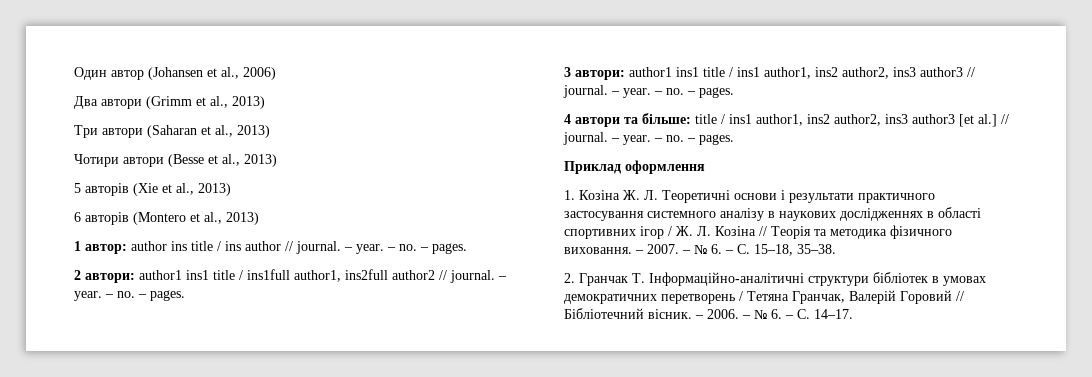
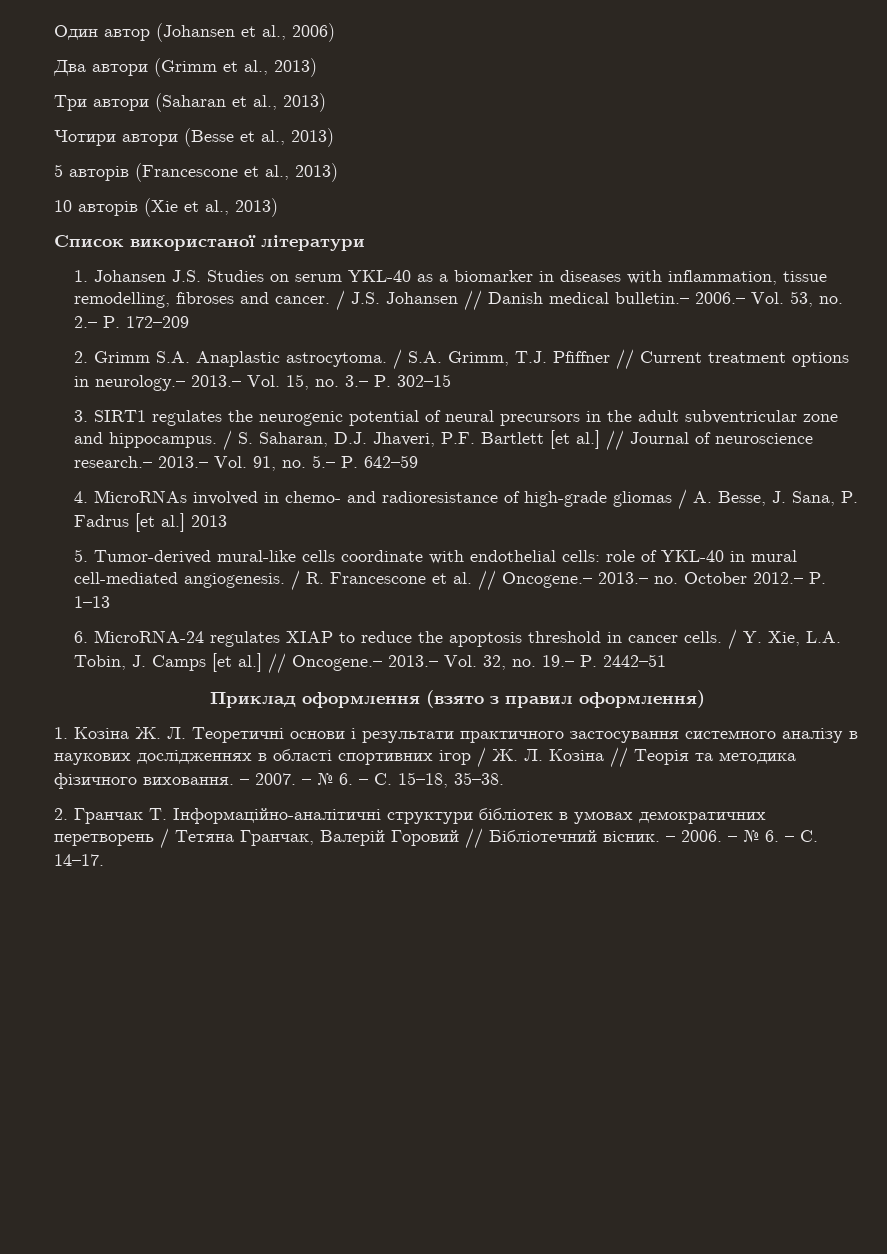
- 5 авторів (Xie et al., 2013)
- 6 авторів (Montero et al., 2013)
- 1 автор: author ins title / ins author // journal. – year. – no. – pages.
- 2 автори: author1 ins1 title / ins1full author1, ins2full author2 // journal. – year. – no. – pages.
- 3 автори: author1 ins1 title / ins1 author1, ins2 author2, ins3 author3 // journal. – year. – no. – pages.
- 4 автори та більше: title / ins1 author1, ins2 author2, ins3 author3 [et al.] // journal. – year. – no. – pages.
- Приклад оформлення
+ 5 авторів (Francescone et al., 2013)
+ 10 авторів (Xie et al., 2013)
+ Список використаної літератури
+ 1. Johansen J.S. Studies on serum YKL-40 as a biomarker in diseases with inflammation, tissue remodelling, fibroses and cancer. / J.S. Johansen // Danish medical bulletin.– 2006.– Vol. 53, no. 2.– P. 172–209
+ 2. Grimm S.A. Anaplastic astrocytoma. / S.A. Grimm, T.J. Pfiffner // Current treatment options in neurology.– 2013.– Vol. 15, no. 3.– P. 302–15
+ 3. SIRT1 regulates the neurogenic potential of neural precursors in the adult subventricular zone and hippocampus. / S. Saharan, D.J. Jhaveri, P.F. Bartlett [et al.] // Journal of neuroscience research.– 2013.– Vol. 91, no. 5.– P. 642–59
+ 4. MicroRNAs involved in chemo- and radioresistance of high-grade gliomas / A. Besse, J. Sana, P. Fadrus [et al.] 2013
+ 5. Tumor-derived mural-like cells coordinate with endothelial cells: role of YKL-40 in mural cell-mediated angiogenesis. / R. Francescone et al. // Oncogene.– 2013.– no. October 2012.– P. 1–13
+ 6. MicroRNA-24 regulates XIAP to reduce the apoptosis threshold in cancer cells. / Y. Xie, L.A. Tobin, J. Camps [et al.] // Oncogene.– 2013.– Vol. 32, no. 19.– P. 2442–51
+ Приклад оформлення (взято з правил оформлення)

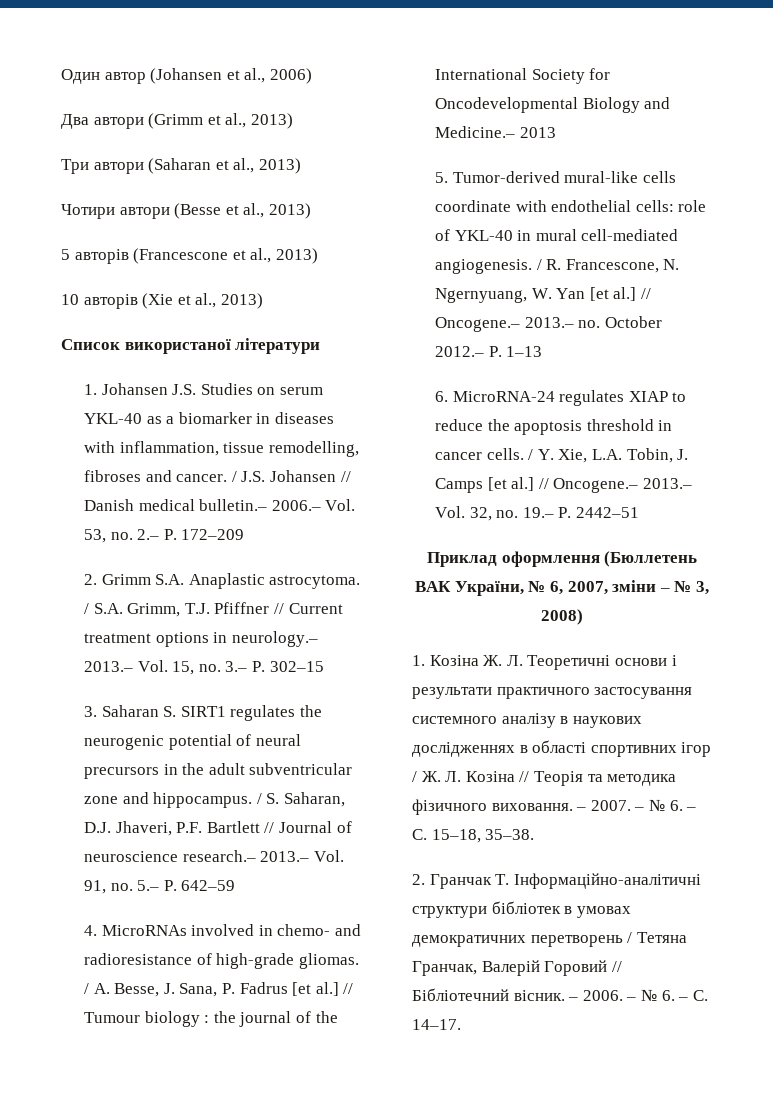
- 3. SIRT1 regulates the neurogenic potential of neural precursors in the adult subventricular zone and hippocampus.
+ 3. Saharan S. SIRT1 regulates the neurogenic potential of neural precursors in the adult subventricular zone and hippocampus.
- / S. Saharan, D.J. Jhaveri, P.F. Bartlett [et al.] // Journal of neuroscience research.– 2013.– Vol. 91, no. 5.– P. 642–59
+ / S. Saharan, D.J. Jhaveri, P.F. Bartlett // Journal of neuroscience research.– 2013.– Vol. 91, no. 5.– P. 642–59
- 4. MicroRNAs involved in chemo- and radioresistance of high-grade gliomas / A. Besse, J. Sana, P. Fadrus [et al.] 2013
+ 4. MicroRNAs involved in chemo- and radioresistance of high-grade gliomas. / A. Besse, J. Sana, P. Fadrus [et al.] // Tumour biology : the journal of the International Society for Oncodevelopmental Biology and Medicine.– 2013
- / R. Francescone et al. // Oncogene.– 2013.– no. October 2012.– P. 1–13
+ / R. Francescone, N. Ngernyuang, W. Yan [et al.] // Oncogene.– 2013.– no. October 2012.– P. 1–13
- Приклад оформлення (взято з правил оформлення)
+ Приклад оформлення (Бюллетень ВАК України, № 6, 2007, зміни – № 3, 2008)

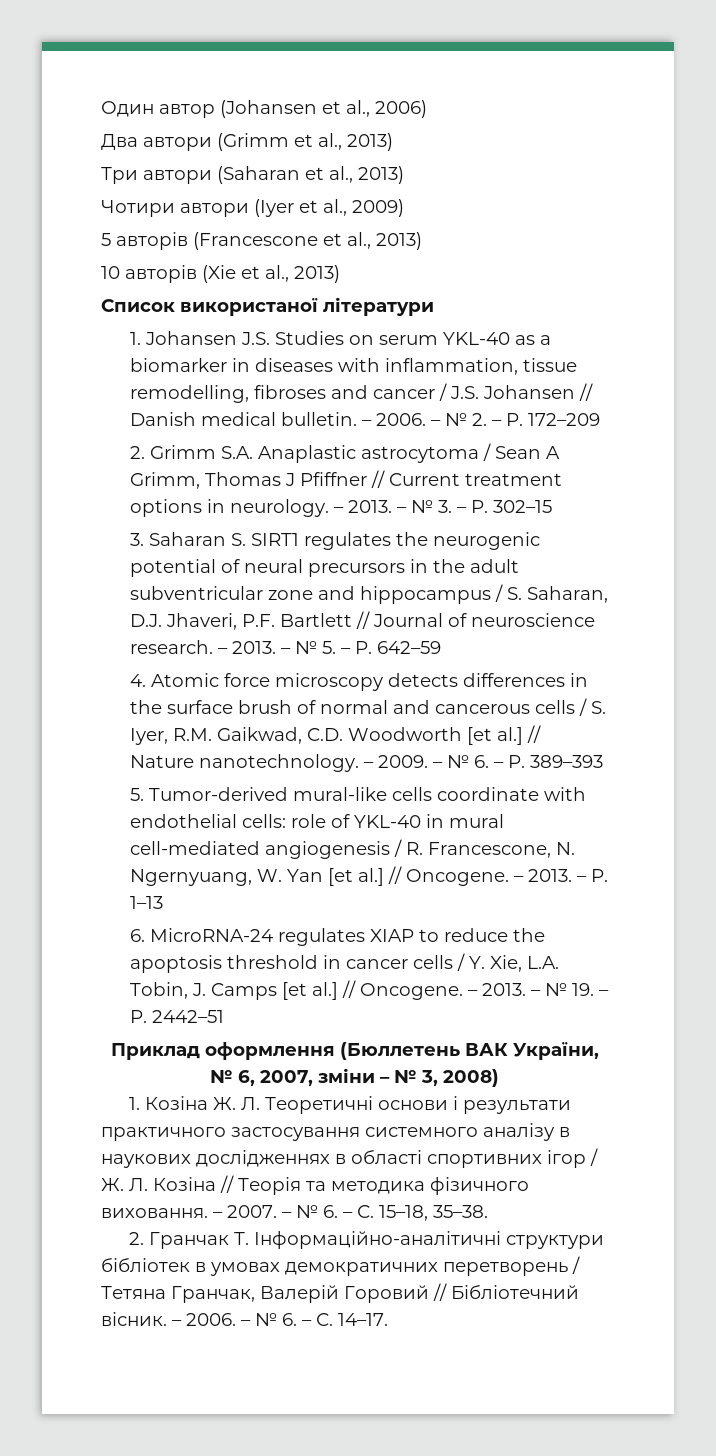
- Чотири автори (Besse et al., 2013)
+ Чотири автори (Iyer et al., 2009)
- 1. Johansen J.S. Studies on serum YKL-40 as a biomarker in diseases with inflammation, tissue remodelling, fibroses and cancer. / J.S. Johansen // Danish medical bulletin.– 2006.– Vol. 53, no. 2.– P. 172–209
+ 1. Johansen J.S. Studies on serum YKL-40 as a biomarker in diseases with inflammation, tissue remodelling, fibroses and cancer / J.S. Johansen // Danish medical bulletin. – 2006. – № 2. – P. 172–209
- 2. Grimm S.A. Anaplastic astrocytoma. / S.A. Grimm, T.J. Pfiffner // Current treatment options in neurology.– 2013.– Vol. 15, no. 3.– P. 302–15
+ 2. Grimm S.A. Anaplastic astrocytoma / Sean A Grimm, Thomas J Pfiffner // Current treatment options in neurology. – 2013. – № 3. – P. 302–15
- 3. Saharan S. SIRT1 regulates the neurogenic potential of neural precursors in the adult subventricular zone and hippocampus. / S. Saharan, D.J. Jhaveri, P.F. Bartlett // Journal of neuroscience research.– 2013.– Vol. 91, no. 5.– P. 642–59
- 4. MicroRNAs involved in chemo- and radioresistance of high-grade gliomas. / A. Besse, J. Sana, P. Fadrus [et al.] // Tumour biology : the journal of the International Society for Oncodevelopmental Biology and Medicine.– 2013
+ 3. Saharan S. SIRT1 regulates the neurogenic potential of neural precursors in the adult subventricular zone and hippocampus / S. Saharan, D.J. Jhaveri, P.F. Bartlett // Journal of neuroscience research. – 2013. – № 5. – P. 642–59
+ 4. Atomic force microscopy detects differences in the surface brush of normal and cancerous cells / S. Iyer, R.M. Gaikwad, C.D. Woodworth [et al.] // Nature nanotechnology. – 2009. – № 6. – P. 389–393
- 5. Tumor-derived mural-like cells coordinate with endothelial cells: role of YKL-40 in mural cell-mediated angiogenesis. / R. Francescone, N. Ngernyuang, W. Yan [et al.] // Oncogene.– 2013.– no. October 2012.– P. 1–13
+ 5. Tumor-derived mural-like cells coordinate with endothelial cells: role of YKL-40 in mural cell-mediated angiogenesis / R. Francescone, N. Ngernyuang, W. Yan [et al.] // Oncogene. – 2013. – P. 1–13
- 6. MicroRNA-24 regulates XIAP to reduce the apoptosis threshold in cancer cells. / Y. Xie, L.A. Tobin, J. Camps [et al.] // Oncogene.– 2013.– Vol. 32, no. 19.– P. 2442–51
+ 6. MicroRNA-24 regulates XIAP to reduce the apoptosis threshold in cancer cells / Y. Xie, L.A. Tobin, J. Camps [et al.] // Oncogene. – 2013. – № 19. – P. 2442–51

